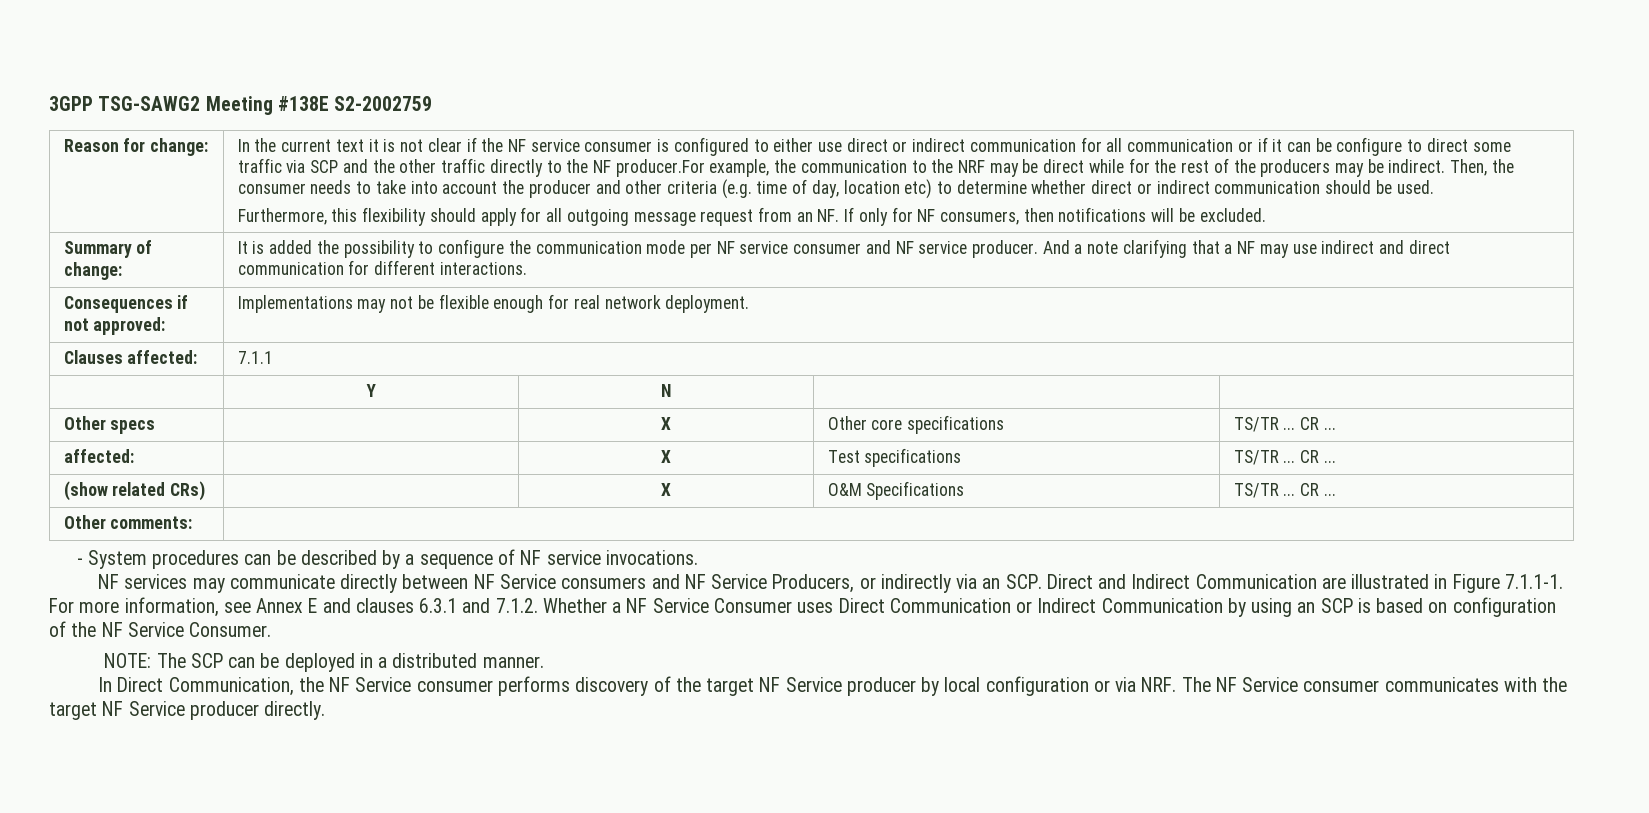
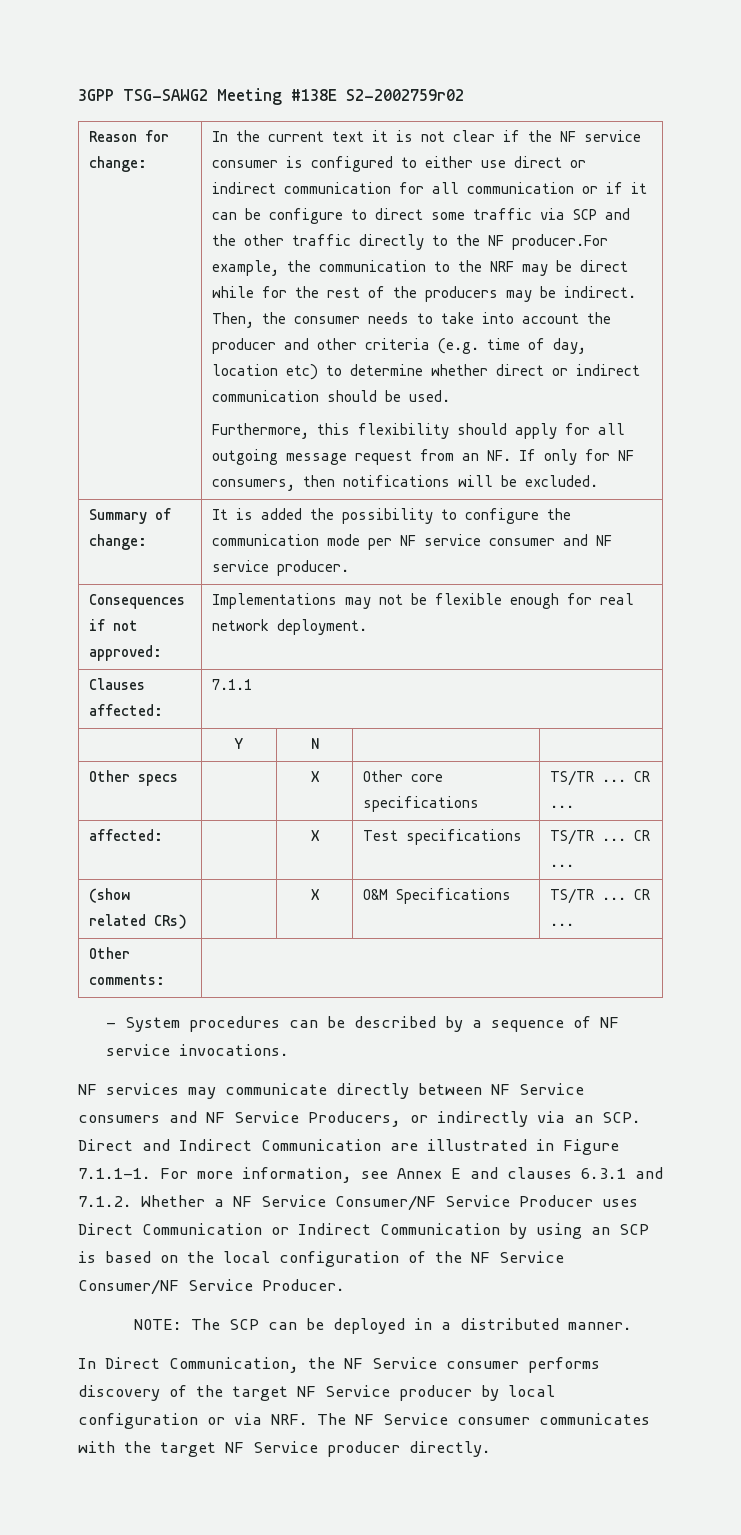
- 3GPP TSG-SAWG2 Meeting #138E S2-2002759
+ 3GPP TSG-SAWG2 Meeting #138E S2-2002759r02
- Summary of change: | It is added the possibility to configure the communication mode per NF service consumer and NF service producer. And a note clarifying that a NF may use indirect and direct communication for different interactions.
+ Summary of change: | It is added the possibility to configure the communication mode per NF service consumer and NF service producer.
- NF services may communicate directly between NF Service consumers and NF Service Producers, or indirectly via an SCP. Direct and Indirect Communication are illustrated in Figure 7.1.1-1. For more information, see Annex E and clauses 6.3.1 and 7.1.2. Whether a NF Service Consumer uses Direct Communication or Indirect Communication by using an SCP is based on configuration of the NF Service Consumer.
+ NF services may communicate directly between NF Service consumers and NF Service Producers, or indirectly via an SCP. Direct and Indirect Communication are illustrated in Figure 7.1.1-1. For more information, see Annex E and clauses 6.3.1 and 7.1.2. Whether a NF Service Consumer/NF Service Producer uses Direct Communication or Indirect Communication by using an SCP is based on the local configuration of the NF Service Consumer/NF Service Producer.

